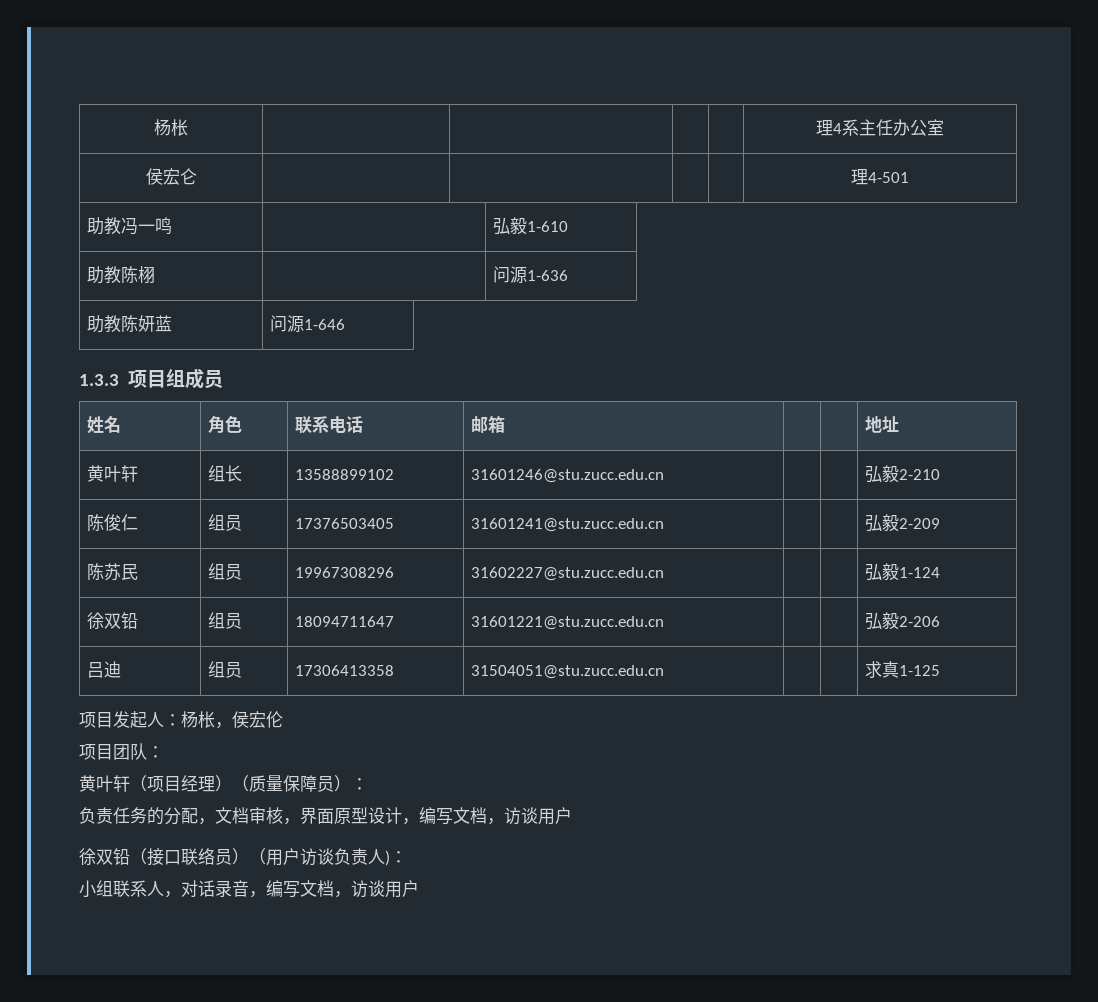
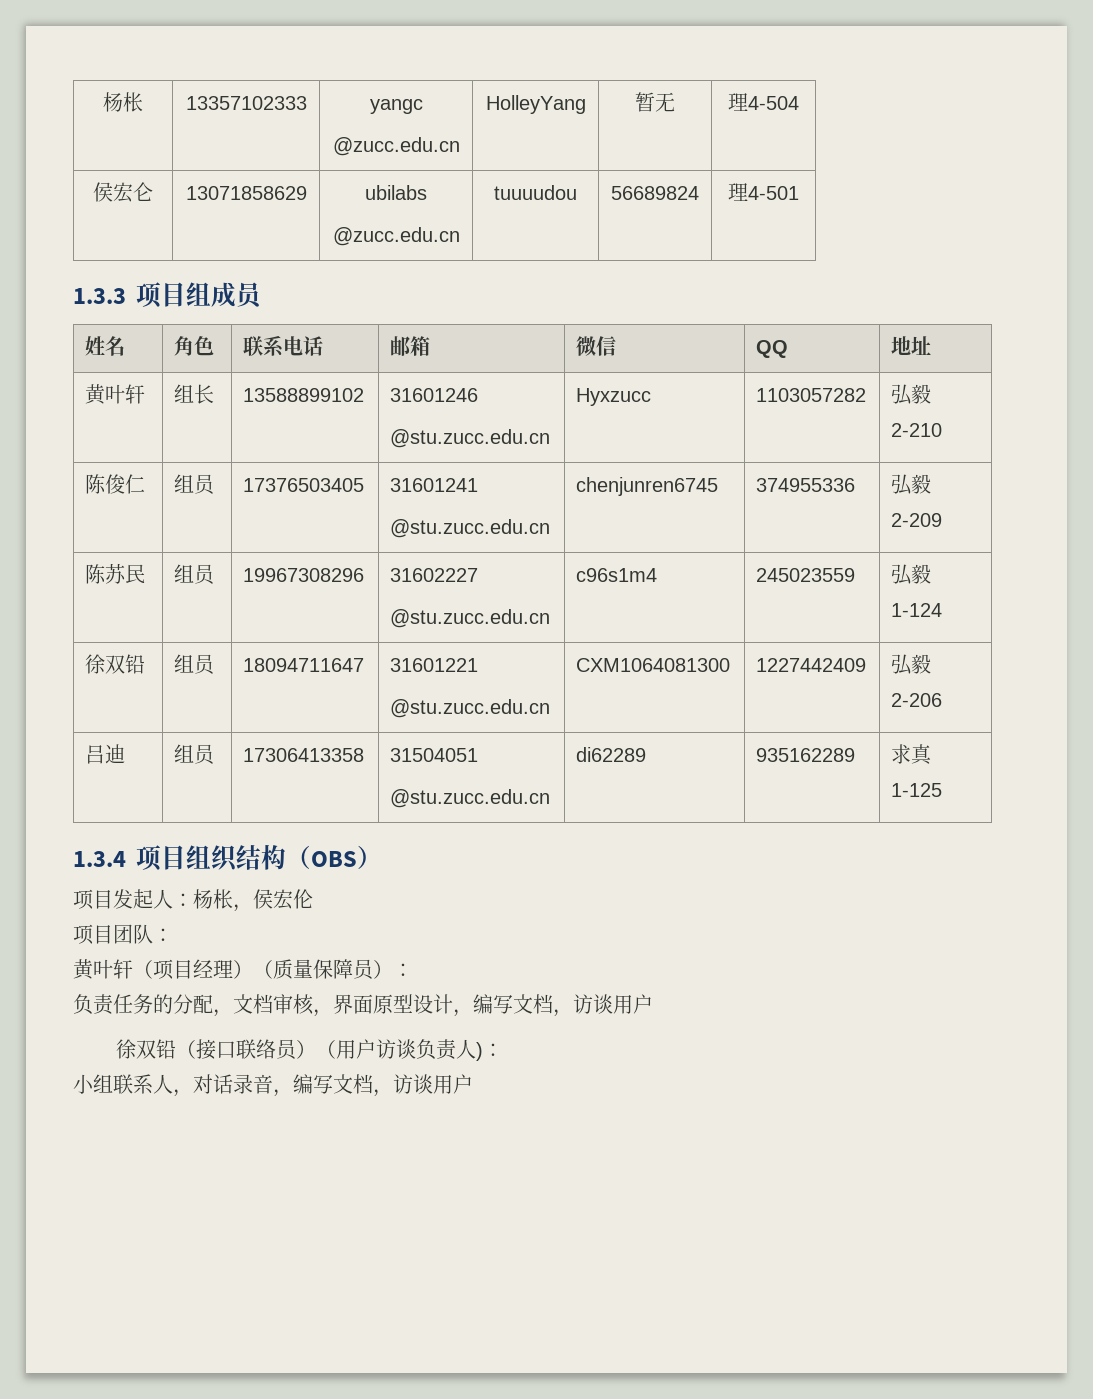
- 杨枨 | | | | | 理4系主任办公室
- 侯宏仑 | | | | | 理4-501
- 助教冯一鸣 | | 弘毅1-610
- 助教陈栩 | | 问源1-636
- 助教陈妍蓝 | 问源1-646
+ 杨枨 | 13357102333 | yangc
+ @zucc.edu.cn | HolleyYang | 暂无 | 理4-504
+ 侯宏仑 | 13071858629 | ubilabs
+ @zucc.edu.cn | tuuuudou | 56689824 | 理4-501
- 姓名 | 角色 | 联系电话 | 邮箱 | | | 地址
+ 姓名 | 角色 | 联系电话 | 邮箱 | 微信 | QQ | 地址
- 黄叶轩 | 组长 | 13588899102 | 31601246@stu.zucc.edu.cn | | | 弘毅2-210
+ 黄叶轩 | 组长 | 13588899102 | 31601246
+ @stu.zucc.edu.cn | Hyxzucc | 1103057282 | 弘毅2-210
- 陈俊仁 | 组员 | 17376503405 | 31601241@stu.zucc.edu.cn | | | 弘毅2-209
+ 陈俊仁 | 组员 | 17376503405 | 31601241
+ @stu.zucc.edu.cn | chenjunren6745 | 374955336 | 弘毅2-209
- 陈苏民 | 组员 | 19967308296 | 31602227@stu.zucc.edu.cn | | | 弘毅1-124
+ 陈苏民 | 组员 | 19967308296 | 31602227
+ @stu.zucc.edu.cn | c96s1m4 | 245023559 | 弘毅1-124
- 徐双铅 | 组员 | 18094711647 | 31601221@stu.zucc.edu.cn | | | 弘毅2-206
+ 徐双铅 | 组员 | 18094711647 | 31601221
+ @stu.zucc.edu.cn | CXM1064081300 | 1227442409 | 弘毅2-206
- 吕迪 | 组员 | 17306413358 | 31504051@stu.zucc.edu.cn | | | 求真1-125
+ 吕迪 | 组员 | 17306413358 | 31504051
+ @stu.zucc.edu.cn | di62289 | 935162289 | 求真1-125
+ 1.3.4项目组织结构（OBS）

